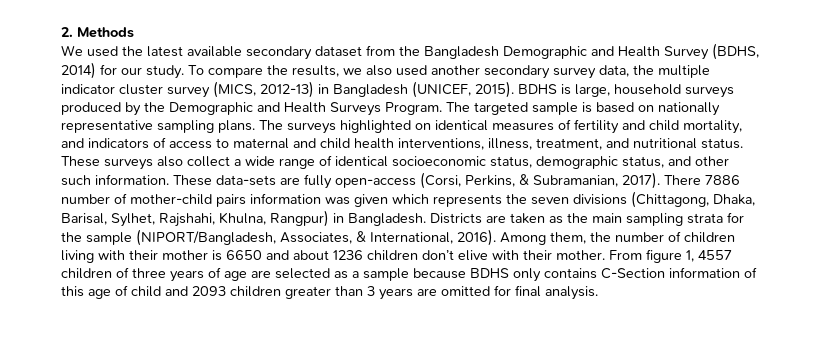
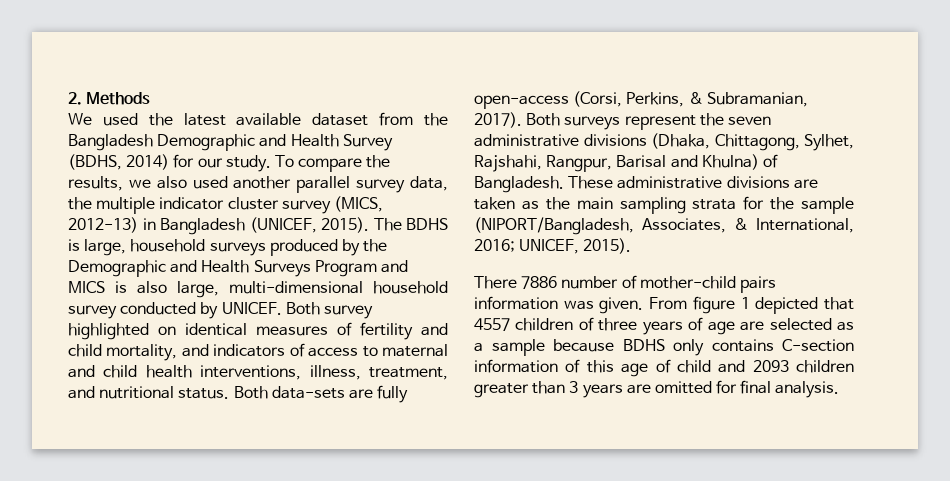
- We used the latest available secondary dataset from the Bangladesh Demographic and Health Survey (BDHS, 2014) for our study.
+ We used the latest available dataset from the Bangladesh Demographic and Health Survey (BDHS, 2014) for our study.
- To compare the results, we also used another secondary survey data, the multiple indicator cluster survey (MICS, 2012-13) in Bangladesh (UNICEF, 2015).
+ To compare the results, we also used another parallel survey data, the multiple indicator cluster survey (MICS, 2012-13) in Bangladesh (UNICEF, 2015).
- BDHS is large, household surveys produced by the Demographic and Health Surveys Program. The targeted sample is based on nationally representative sampling plans. The surveys highlighted on identical measures of fertility and child mortality, and indicators of access to maternal and child health interventions, illness, treatment, and nutritional status.
+ The BDHS is large, household surveys produced by the Demographic and Health Surveys Program and MICS is also large, multi-dimensional household survey conducted by UNICEF. Both survey highlighted on identical measures of fertility and child mortality, and indicators of access to maternal and child health interventions, illness, treatment, and nutritional status.
- These surveys also collect a wide range of identical socioeconomic status, demographic status, and other such information. These data-sets are fully open-access (Corsi, Perkins, & Subramanian, 2017).
+ Both data-sets are fully open-access (Corsi, Perkins, & Subramanian, 2017).
- There 7886 number of mother-child pairs information was given which represents the seven divisions (Chittagong, Dhaka, Barisal, Sylhet, Rajshahi, Khulna, Rangpur) in Bangladesh. Districts are taken as the main sampling strata for the sample (NIPORT/Bangladesh, Associates, & International, 2016). Among them, the number of children living with their mother is 6650 and about 1236 children don’t elive with their mother. From figure 1, 4557 children of three years of age are selected as a sample because BDHS only contains C-Section information of this age of child and 2093 children greater than 3 years are omitted for final analysis.
+ Both surveys represent the seven administrative divisions (Dhaka, Chittagong, Sylhet, Rajshahi, Rangpur, Barisal and Khulna) of Bangladesh. These administrative divisions are taken as the main sampling strata for the sample (NIPORT/Bangladesh, Associates, & International, 2016; UNICEF, 2015).
+ There 7886 number of mother-child pairs information was given. From figure 1 depicted that 4557 children of three years of age are selected as a sample because BDHS only contains C-section information of this age of child and 2093 children greater than 3 years are omitted for final analysis.

